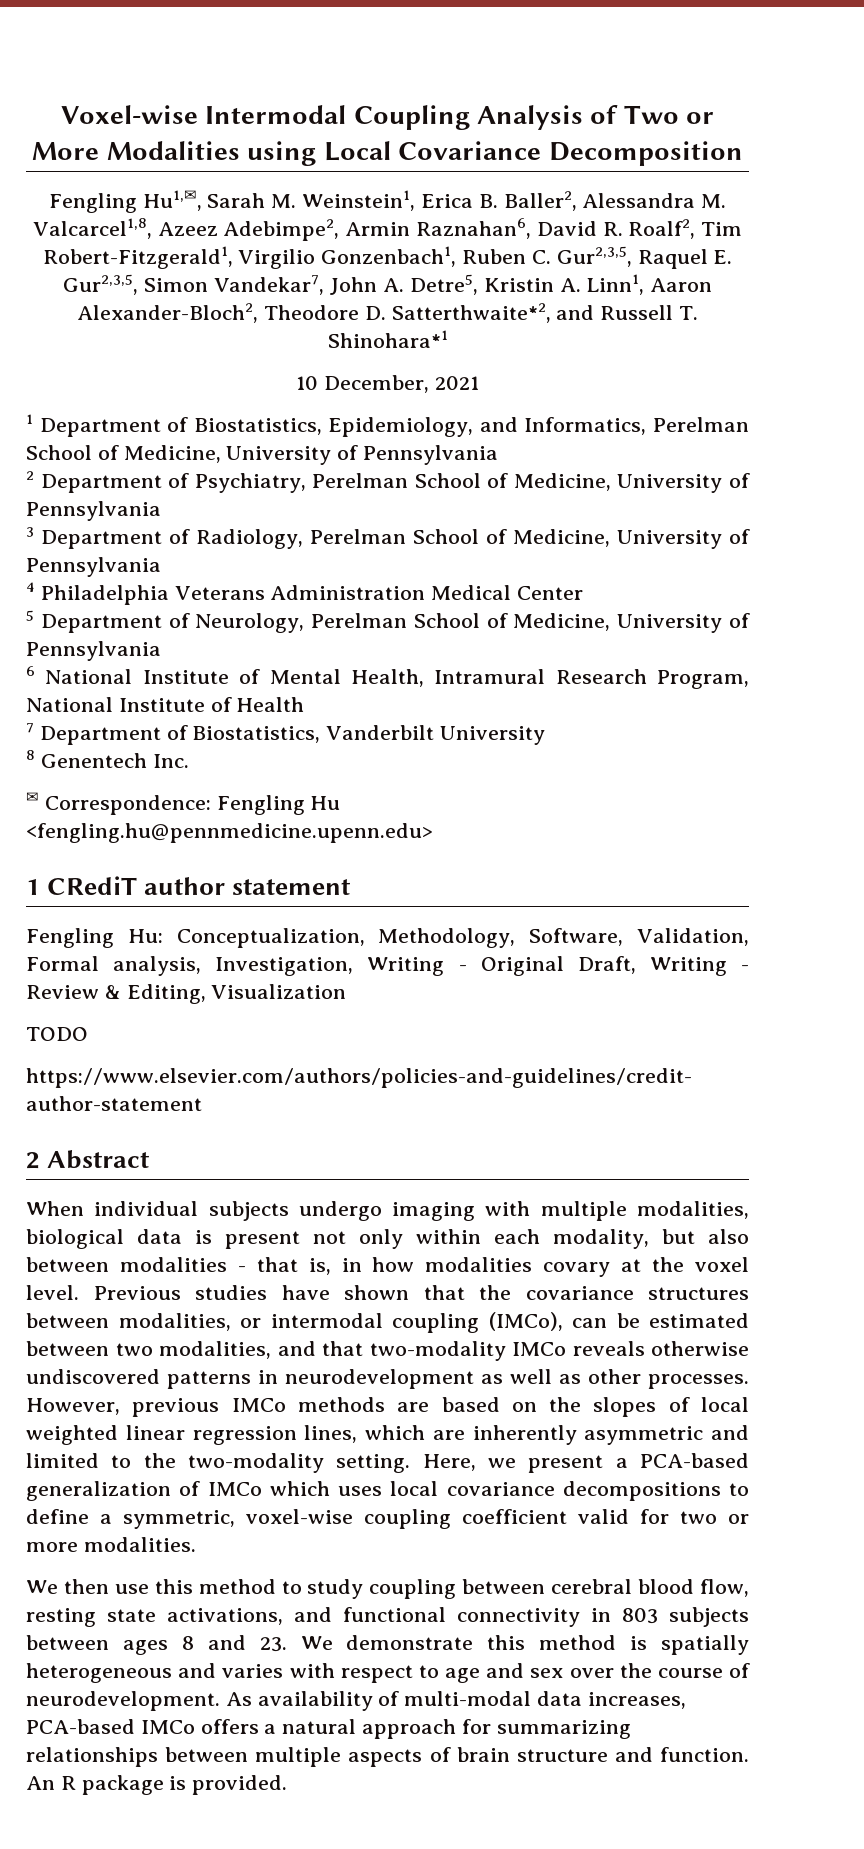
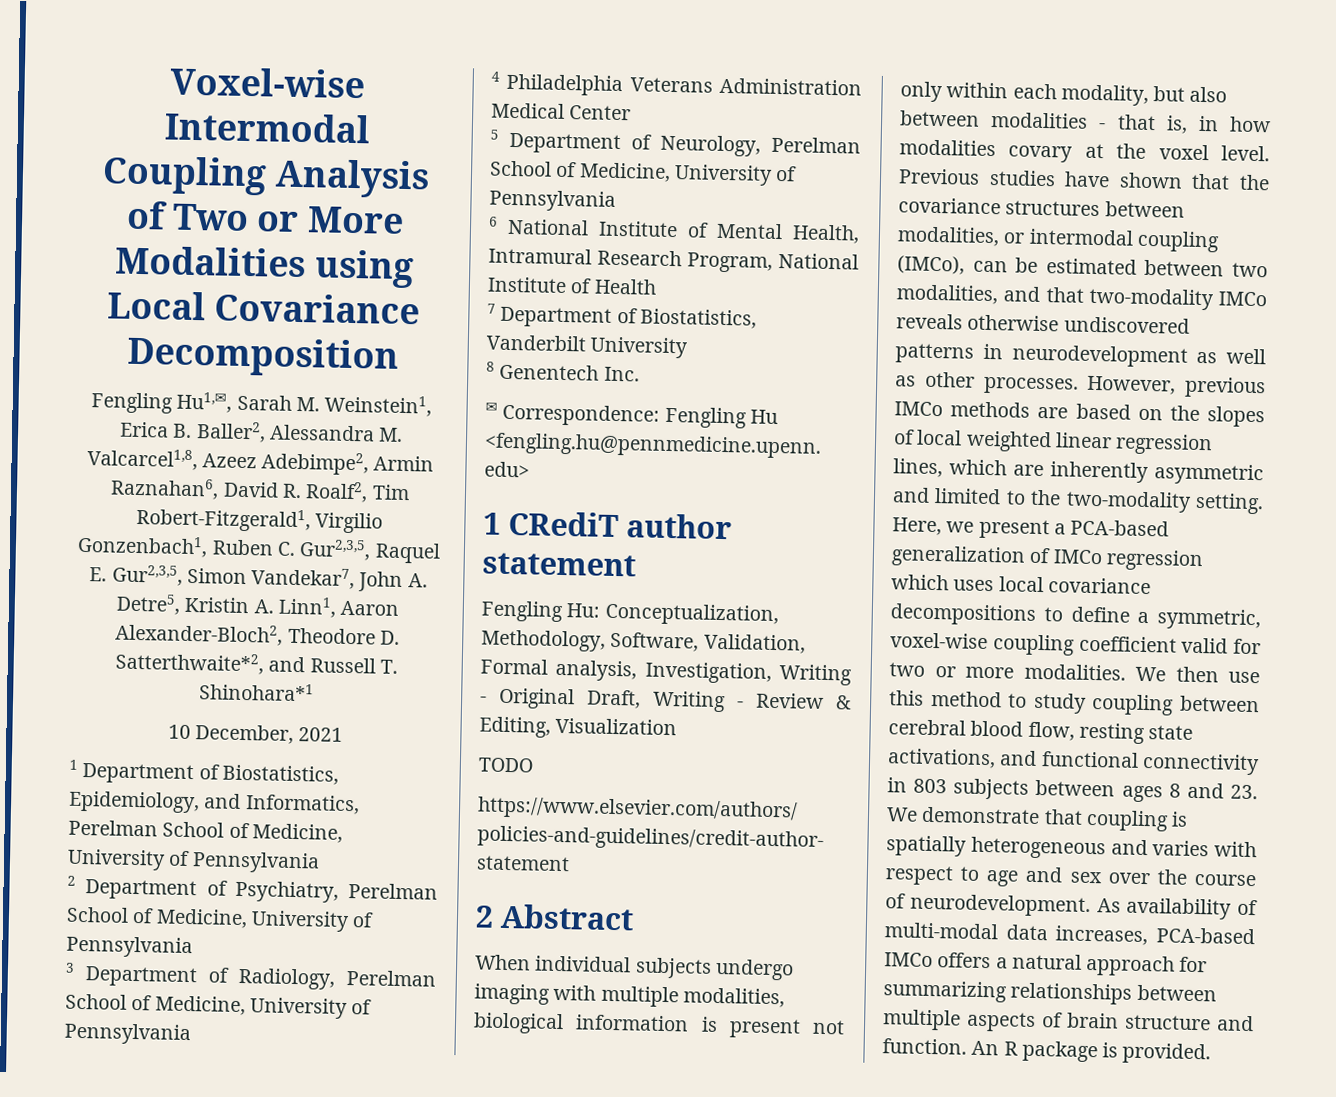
- When individual subjects undergo imaging with multiple modalities, biological data is present not only within each modality, but also between modalities - that is, in how modalities covary at the voxel level.
+ When individual subjects undergo imaging with multiple modalities, biological information is present not only within each modality, but also between modalities - that is, in how modalities covary at the voxel level.
- Here, we present a PCA-based generalization of IMCo which uses local covariance decompositions to define a symmetric, voxel-wise coupling coefficient valid for two or more modalities.
- We then use this method to study coupling between cerebral blood flow, resting state activations, and functional connectivity in 803 subjects between ages 8 and 23. We demonstrate this method is spatially heterogeneous and varies with respect to age and sex over the course of neurodevelopment.
+ Here, we present a PCA-based generalization of IMCo regression which uses local covariance decompositions to define a symmetric, voxel-wise coupling coefficient valid for two or more modalities. We then use this method to study coupling between cerebral blood flow, resting state activations, and functional connectivity in 803 subjects between ages 8 and 23. We demonstrate that coupling is spatially heterogeneous and varies with respect to age and sex over the course of neurodevelopment.

